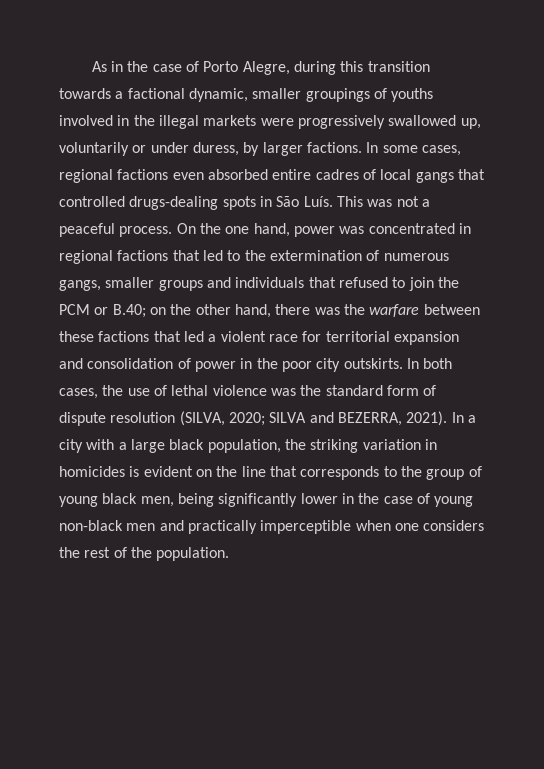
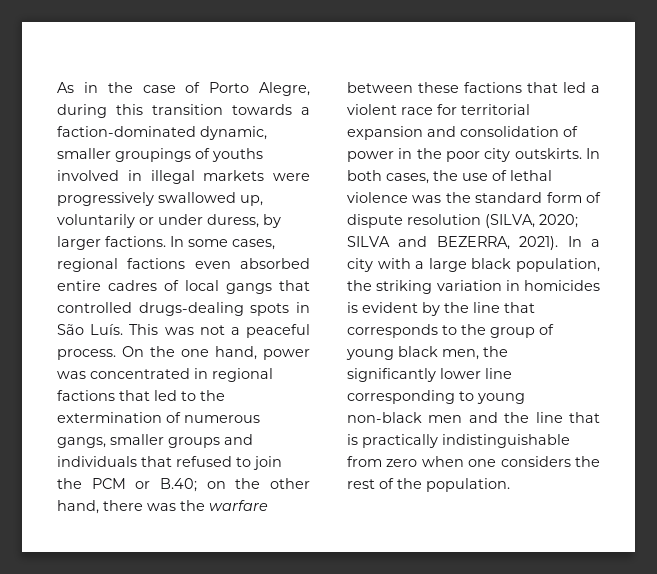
- As in the case of Porto Alegre, during this transition towards a factional dynamic, smaller groupings of youths involved in the illegal markets were progressively swallowed up, voluntarily or under duress, by larger factions.
+ As in the case of Porto Alegre, during this transition towards a faction-dominated dynamic, smaller groupings of youths involved in illegal markets were progressively swallowed up, voluntarily or under duress, by larger factions.
- In a city with a large black population, the striking variation in homicides is evident on the line that corresponds to the group of young black men, being significantly lower in the case of young non-black men and practically imperceptible when one considers the rest of the population.
+ In a city with a large black population, the striking variation in homicides is evident by the line that corresponds to the group of young black men, the significantly lower line corresponding to young non-black men and the line that is practically indistinguishable from zero when one considers the rest of the population.

